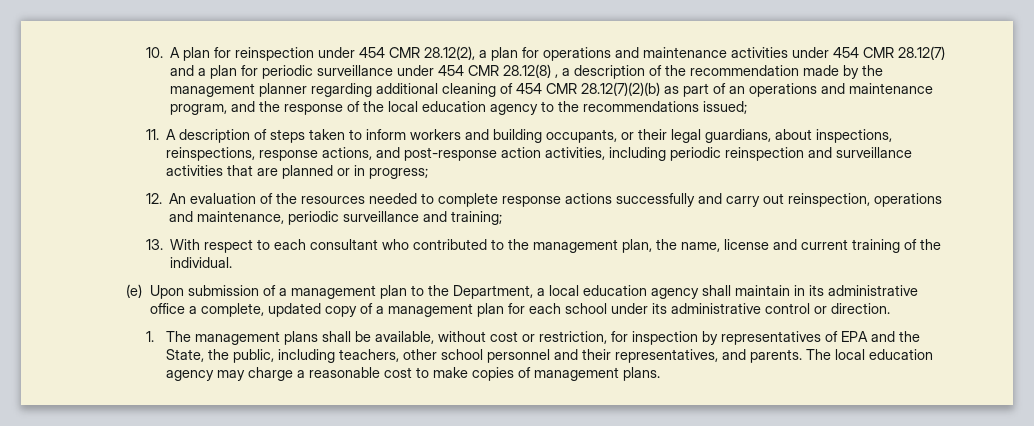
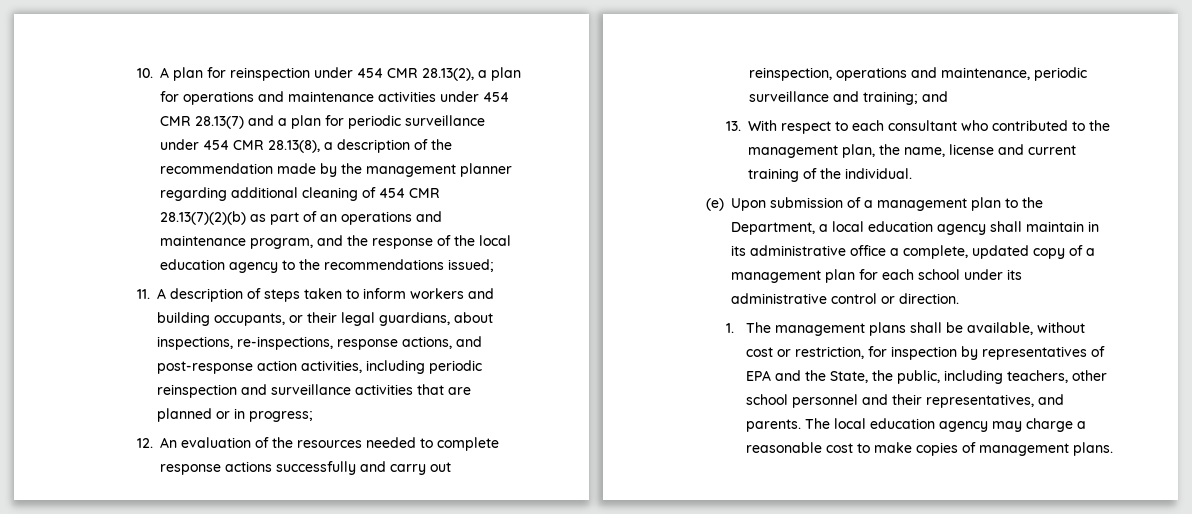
- 10. A plan for reinspection under 454 CMR 28.12(2), a plan for operations and maintenance activities under 454 CMR 28.12(7) and a plan for periodic surveillance under 454 CMR 28.12(8) , a description of the recommendation made by the management planner regarding additional cleaning of 454 CMR 28.12(7)(2)(b) as part of an operations and maintenance program, and the response of the local education agency to the recommendations issued;
+ 10. A plan for reinspection under 454 CMR 28.13(2), a plan for operations and maintenance activities under 454 CMR 28.13(7) and a plan for periodic surveillance under 454 CMR 28.13(8), a description of the recommendation made by the management planner regarding additional cleaning of 454 CMR 28.13(7)(2)(b) as part of an operations and maintenance program, and the response of the local education agency to the recommendations issued;
- 11. A description of steps taken to inform workers and building occupants, or their legal guardians, about inspections, reinspections, response actions, and post-response action activities, including periodic reinspection and surveillance activities that are planned or in progress;
+ 11. A description of steps taken to inform workers and building occupants, or their legal guardians, about inspections, re-inspections, response actions, and post-response action activities, including periodic reinspection and surveillance activities that are planned or in progress;
- 12. An evaluation of the resources needed to complete response actions successfully and carry out reinspection, operations and maintenance, periodic surveillance and training;
+ 12. An evaluation of the resources needed to complete response actions successfully and carry out reinspection, operations and maintenance, periodic surveillance and training; and

